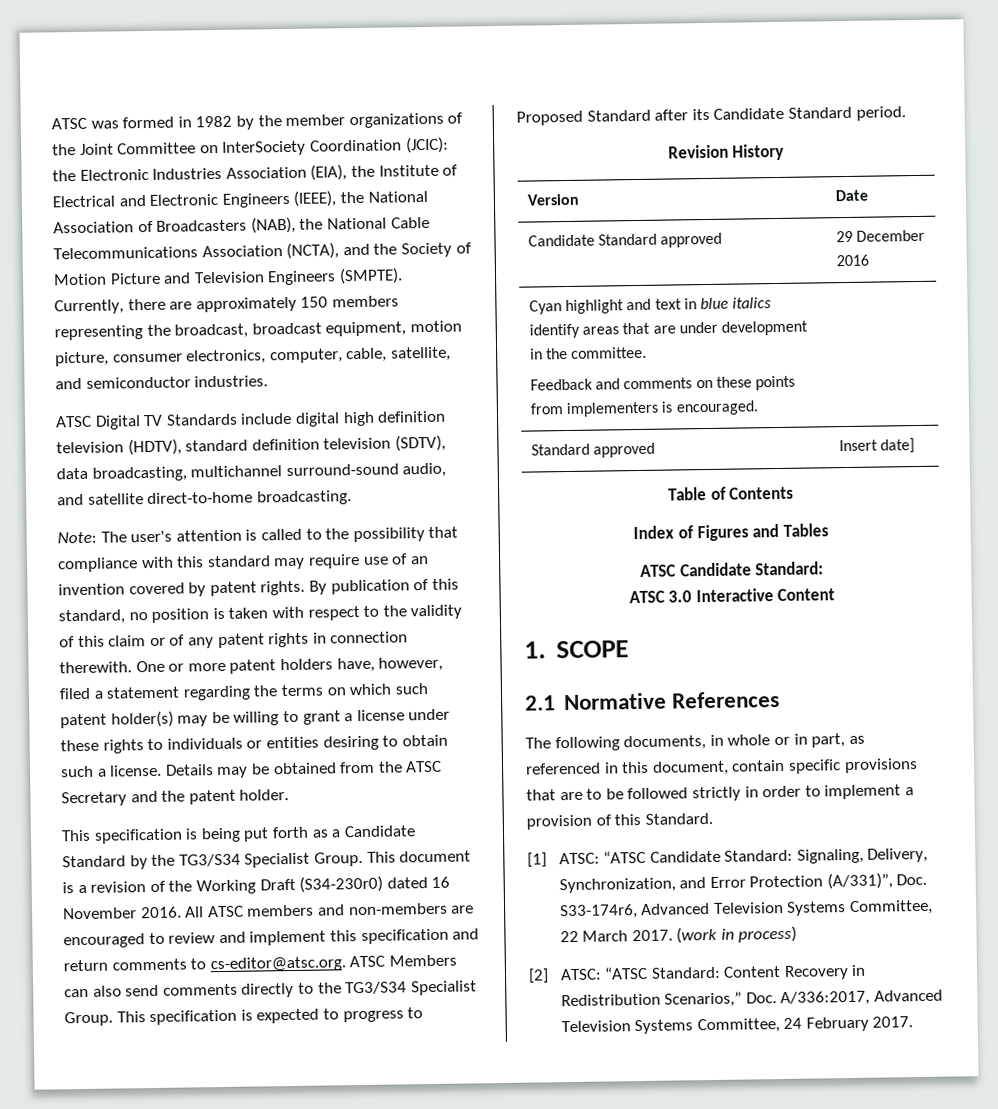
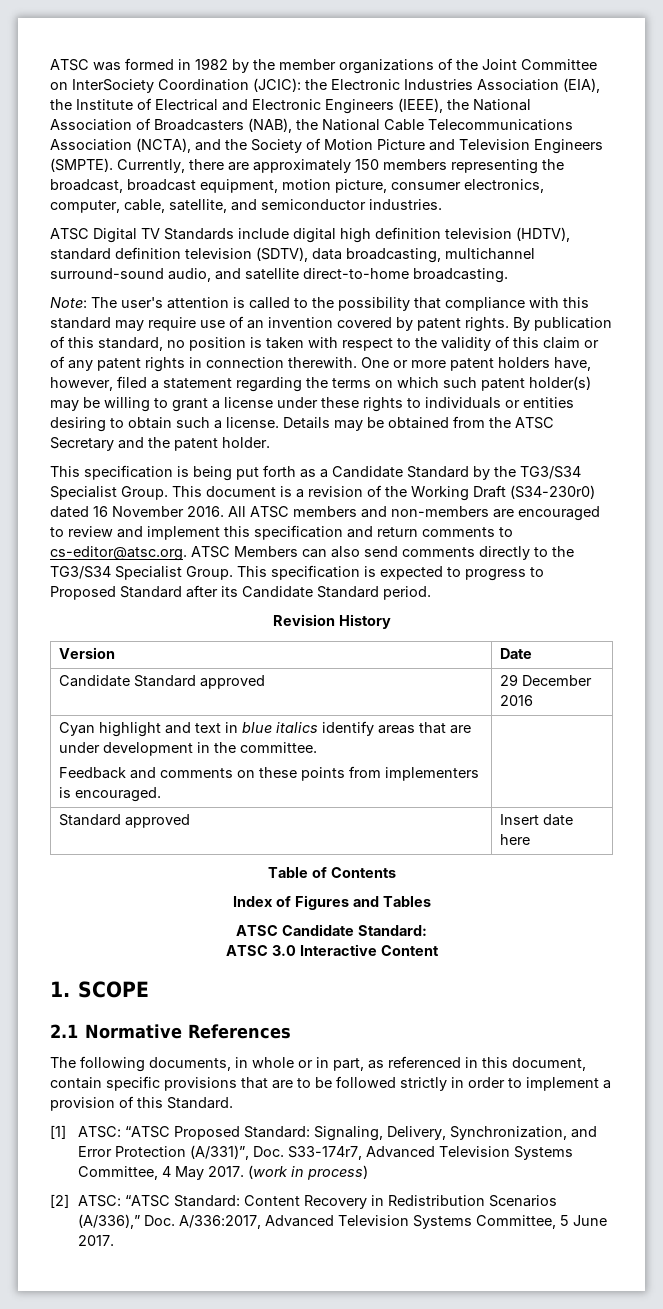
- Standard approved | Insert date]
+ Standard approved | Insert date here
- [1] ATSC: “ATSC Candidate Standard: Signaling, Delivery, Synchronization, and Error Protection (A/331)”, Doc. S33-174r6, Advanced Television Systems Committee, 22 March 2017.
+ [1] ATSC: “ATSC Proposed Standard: Signaling, Delivery, Synchronization, and Error Protection (A/331)”, Doc. S33-174r7, Advanced Television Systems Committee, 4 May 2017.
- [2] ATSC: “ATSC Standard: Content Recovery in Redistribution Scenarios,” Doc. A/336:2017, Advanced Television Systems Committee, 24 February 2017.
+ [2] ATSC: “ATSC Standard: Content Recovery in Redistribution Scenarios (A/336),” Doc. A/336:2017, Advanced Television Systems Committee, 5 June 2017.

